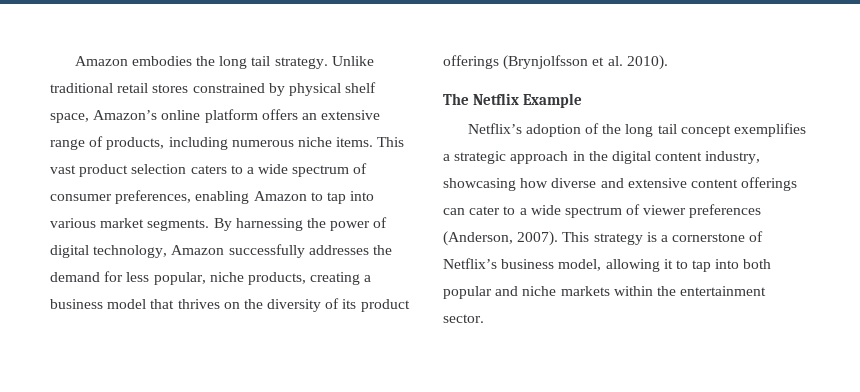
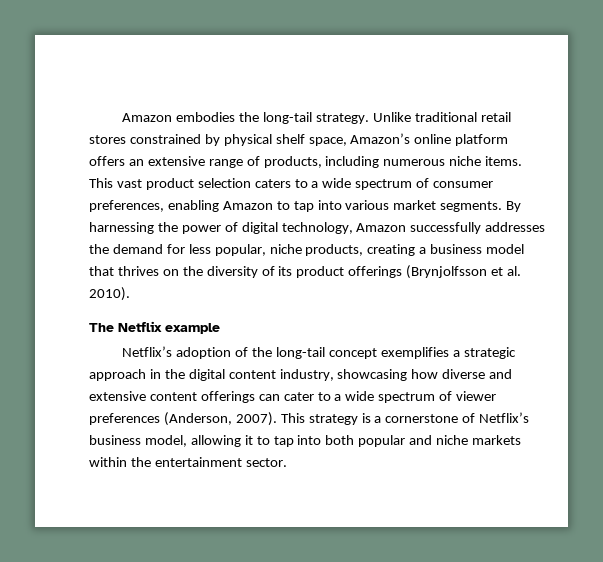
- Amazon embodies the long tail strategy.
+ Amazon embodies the long-tail strategy.
- The Netflix Example
+ The Netflix example
- Netflix’s adoption of the long tail concept exemplifies a strategic approach in the digital content industry, showcasing how diverse and extensive content offerings can cater to a wide spectrum of viewer preferences (Anderson, 2007).
+ Netflix’s adoption of the long-tail concept exemplifies a strategic approach in the digital content industry, showcasing how diverse and extensive content offerings can cater to a wide spectrum of viewer preferences (Anderson, 2007).

